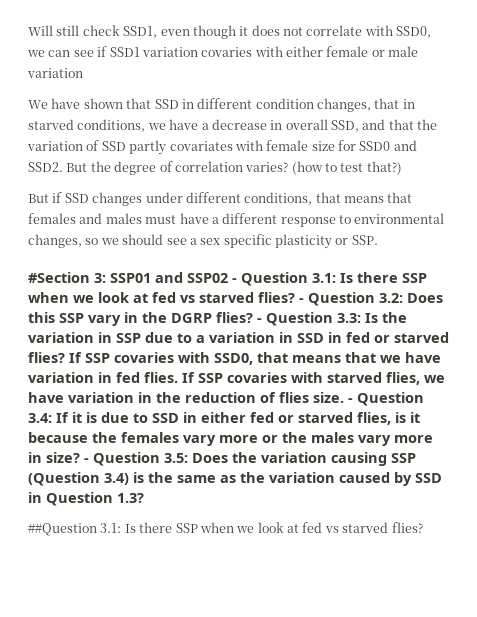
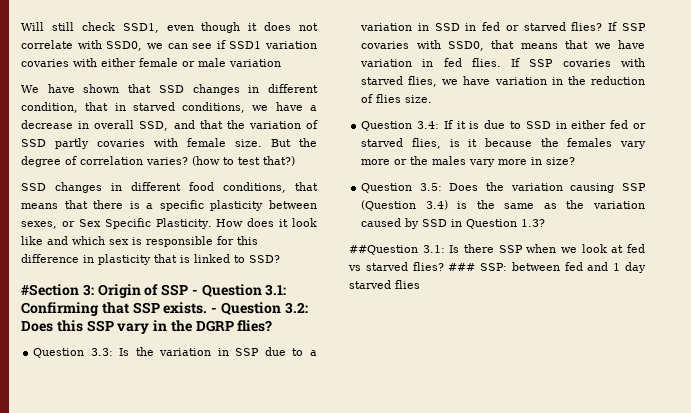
- We have shown that SSD in different condition changes, that in starved conditions, we have a decrease in overall SSD, and that the variation of SSD partly covariates with female size for SSD0 and SSD2.
+ We have shown that SSD changes in different condition, that in starved conditions, we have a decrease in overall SSD, and that the variation of SSD partly covaries with female size.
- But if SSD changes under different conditions, that means that females and males must have a different response to environmental changes, so we should see a sex specific plasticity or SSP.
- #Section 3: SSP01 and SSP02 - Question 3.1: Is there SSP when we look at fed vs starved flies?
+ SSD changes in different food conditions, that means that there is a specific plasticity between sexes, or Sex Specific Plasticity. How does it look like and which sex is responsible for this difference in plasticity that is linked to SSD?
+ #Section 3: Origin of SSP - Question 3.1: Confirming that SSP exists.
- - Question 3.2: Does this SSP vary in the DGRP flies? - Question 3.3: Is the variation in SSP due to a variation in SSD in fed or starved flies?
+ - Question 3.2: Does this SSP vary in the DGRP flies?
+ Question 3.3: Is the variation in SSP due to a variation in SSD in fed or starved flies?
- If SSP covaries with starved flies, we have variation in the reduction of flies size. - Question 3.4:
+ If SSP covaries with starved flies, we have variation in the reduction of flies size.
+ Question 3.4:
- If it is due to SSD in either fed or starved flies, is it because the females vary more or the males vary more in size? - Question 3.5:
+ If it is due to SSD in either fed or starved flies, is it because the females vary more or the males vary more in size?
+ Question 3.5:
+ ### SSP: between fed and 1 day starved flies

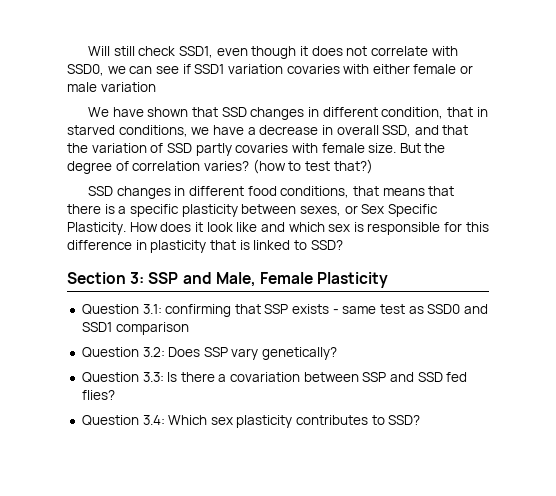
- #Section 3: Origin of SSP - Question 3.1: Confirming that SSP exists. - Question 3.2: Does this SSP vary in the DGRP flies?
+ Section 3: SSP and Male, Female Plasticity
+ Question 3.1: confirming that SSP exists - same test as SSD0 and SSD1 comparison
+ Question 3.2: Does SSP vary genetically?
- Question 3.3: Is the variation in SSP due to a variation in SSD in fed or starved flies? If SSP covaries with SSD0, that means that we have variation in fed flies. If SSP covaries with starved flies, we have variation in the reduction of flies size.
- Question 3.4: If it is due to SSD in either fed or starved flies, is it because the females vary more or the males vary more in size?
- Question 3.5: Does the variation causing SSP (Question 3.4) is the same as the variation caused by SSD in Question 1.3?
- ##Question 3.1: Is there SSP when we look at fed vs starved flies? ### SSP: between fed and 1 day starved flies
+ Question 3.3: Is there a covariation between SSP and SSD fed flies?
+ Question 3.4: Which sex plasticity contributes to SSD?

